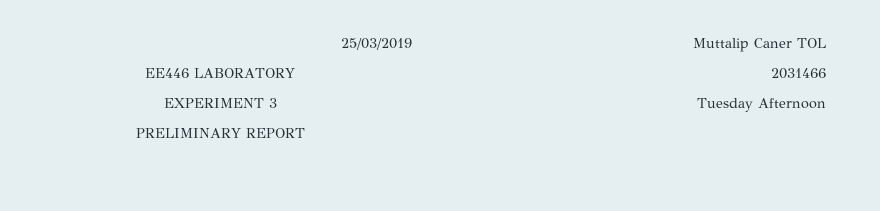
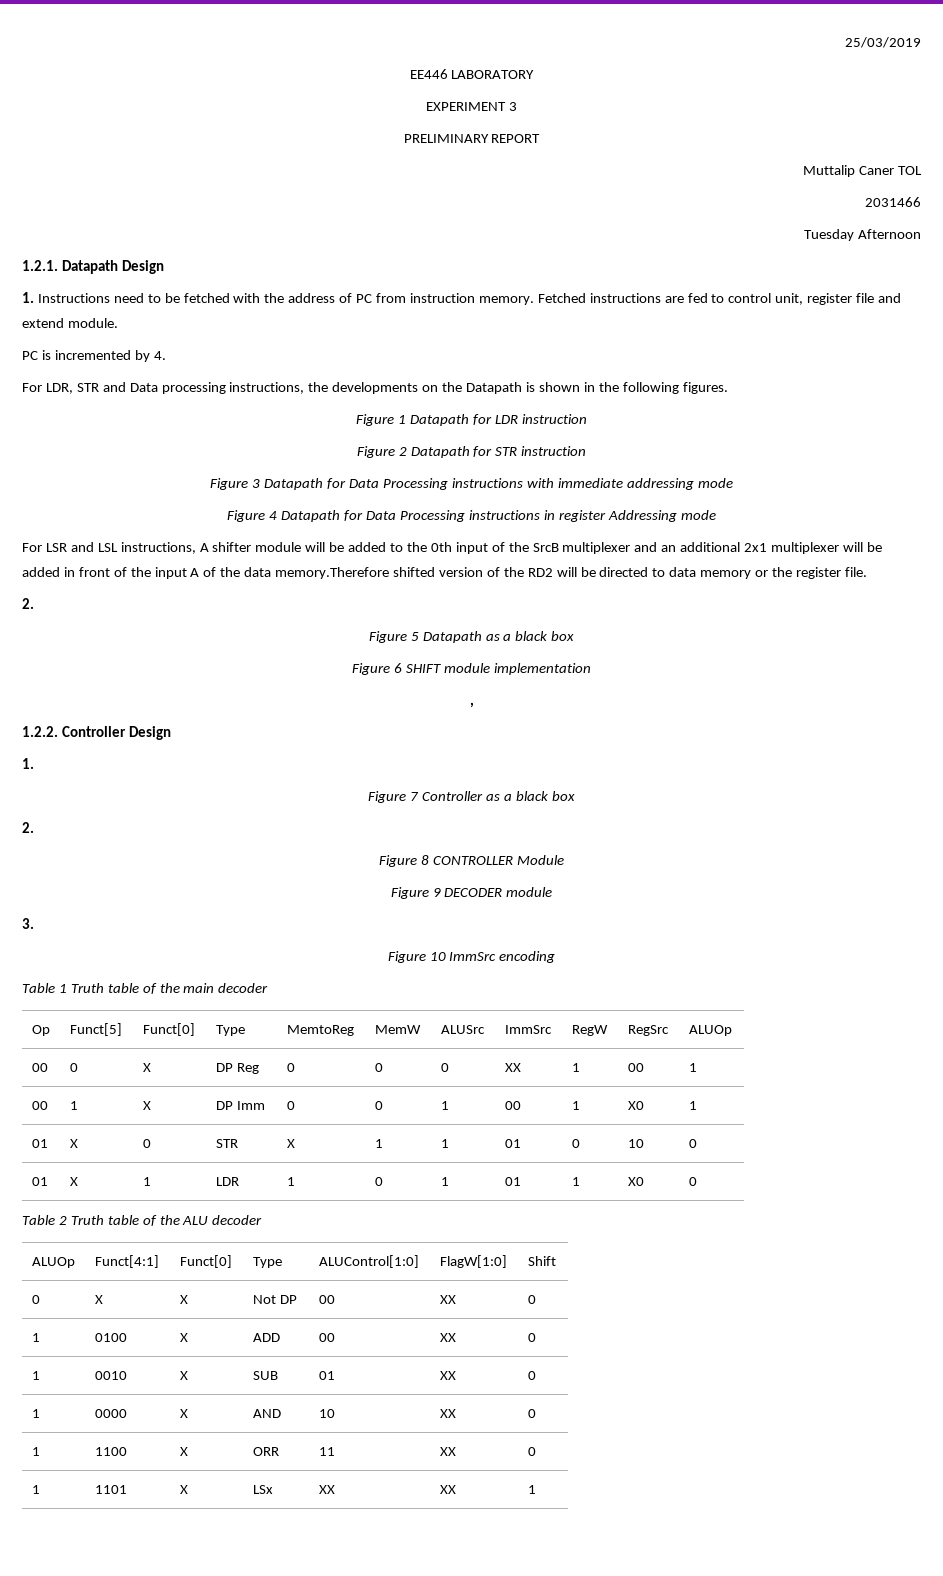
+ 1.2.1. Datapath Design
+ 1. Instructions need to be fetched with the address of PC from instruction memory. Fetched instructions are fed to control unit, register file and extend module.
+ PC is incremented by 4.
+ For LDR, STR and Data processing instructions, the developments on the Datapath is shown in the following figures.
+ Figure 1 Datapath for LDR instruction
+ Figure 2 Datapath for STR instruction
+ Figure 3 Datapath for Data Processing instructions with immediate addressing mode
+ Figure 4 Datapath for Data Processing instructions in register Addressing mode
+ For LSR and LSL instructions, A shifter module will be added to the 0th input of the SrcB multiplexer and an additional 2x1 multiplexer will be added in front of the input A of the data memory.Therefore shifted version of the RD2 will be directed to data memory or the register file.
+ 2.
+ Figure 5 Datapath as a black box
+ Figure 6 SHIFT module implementation
+ ,
+ 1.2.2. Controller Design
+ 1.
+ Figure 7 Controller as a black box
+ 2.
+ Figure 8 CONTROLLER Module
+ Figure 9 DECODER module
+ 3.
+ Figure 10 ImmSrc encoding
+ Table 1 Truth table of the main decoder
+ Op | Funct[5] | Funct[0] | Type | MemtoReg | MemW | ALUSrc | ImmSrc | RegW | RegSrc | ALUOp
+ 00 | 0 | X | DP Reg | 0 | 0 | 0 | XX | 1 | 00 | 1
+ 00 | 1 | X | DP Imm | 0 | 0 | 1 | 00 | 1 | X0 | 1
+ 01 | X | 0 | STR | X | 1 | 1 | 01 | 0 | 10 | 0
+ 01 | X | 1 | LDR | 1 | 0 | 1 | 01 | 1 | X0 | 0
+ Table 2 Truth table of the ALU decoder
+ ALUOp | Funct[4:1] | Funct[0] | Type | ALUControl[1:0] | FlagW[1:0] | Shift
+ 0 | X | X | Not DP | 00 | XX | 0
+ 1 | 0100 | X | ADD | 00 | XX | 0
+ 1 | 0010 | X | SUB | 01 | XX | 0
+ 1 | 0000 | X | AND | 10 | XX | 0
+ 1 | 1100 | X | ORR | 11 | XX | 0
+ 1 | 1101 | X | LSx | XX | XX | 1

